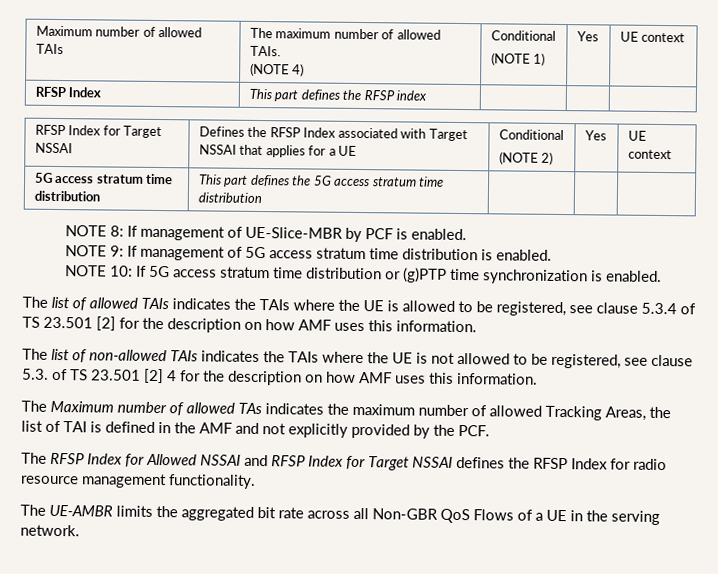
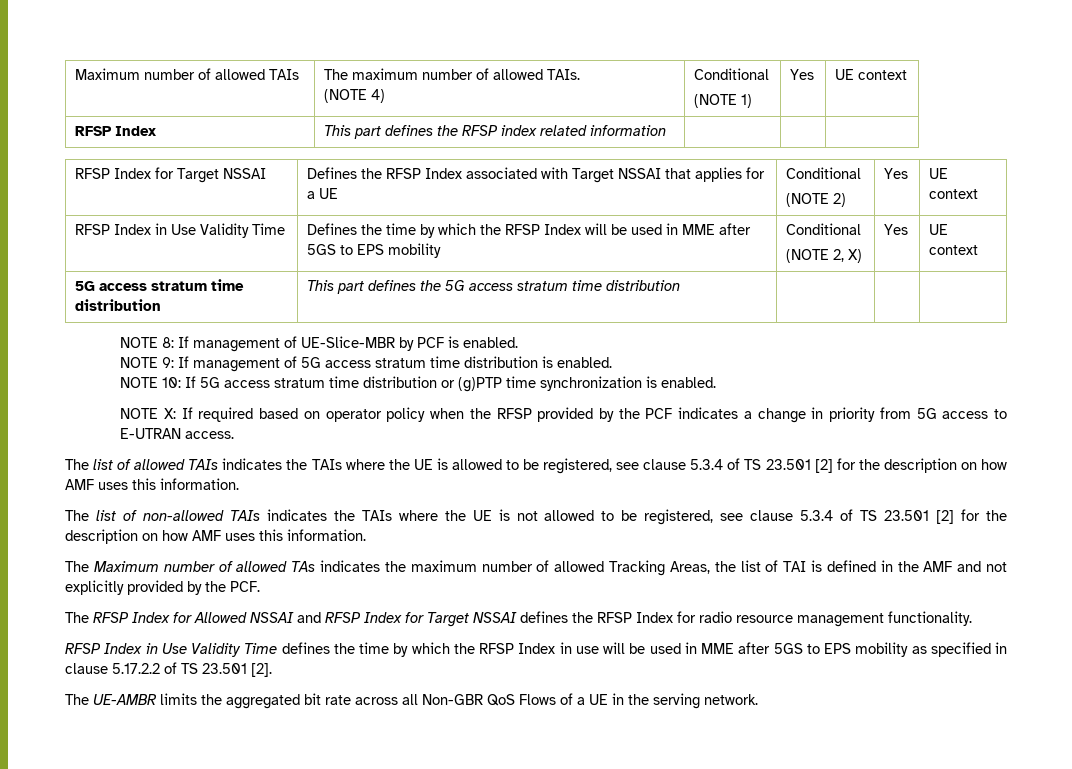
- RFSP Index | This part defines the RFSP index | | |
+ RFSP Index | This part defines the RFSP index related information | | |
+ RFSP Index in Use Validity Time | Defines the time by which the RFSP Index will be used in MME after 5GS to EPS mobility | Conditional
+ (NOTE 2, X) | Yes | UE context
+ NOTE X: If required based on operator policy when the RFSP provided by the PCF indicates a change in priority from 5G access to E-UTRAN access.
- The list of non-allowed TAIs indicates the TAIs where the UE is not allowed to be registered, see clause 5.3. of TS 23.501 [2] 4 for the description on how AMF uses this information.
+ The list of non-allowed TAIs indicates the TAIs where the UE is not allowed to be registered, see clause 5.3.4 of TS 23.501 [2] for the description on how AMF uses this information.
+ RFSP Index in Use Validity Time defines the time by which the RFSP Index in use will be used in MME after 5GS to EPS mobility as specified in clause 5.17.2.2 of TS 23.501 [2].

